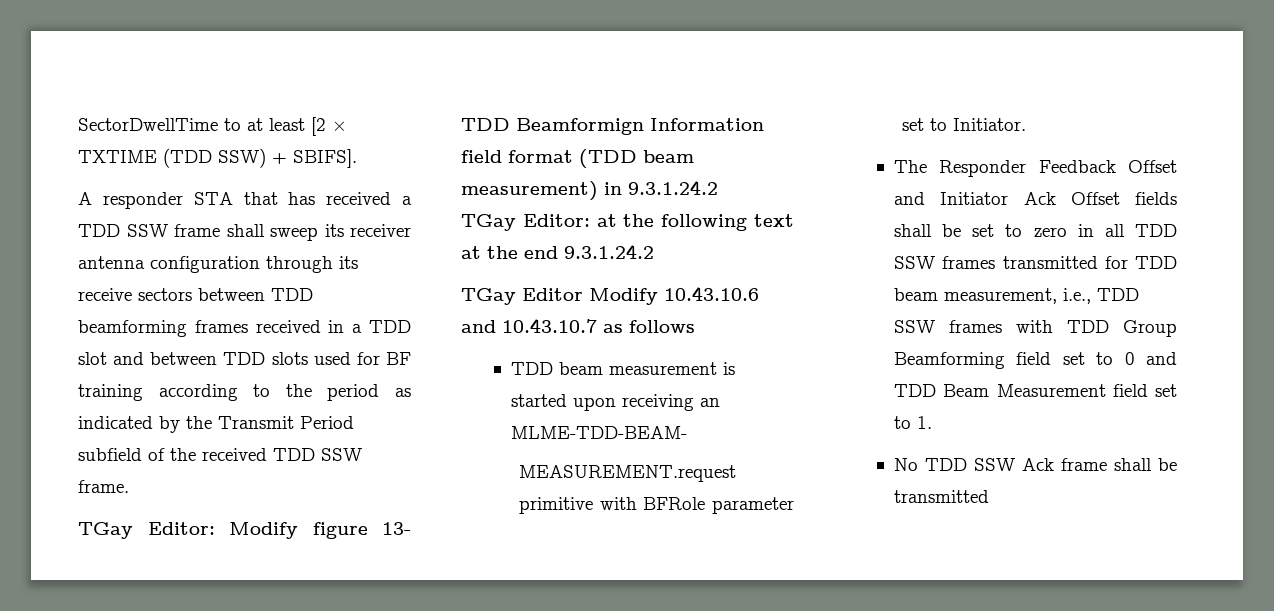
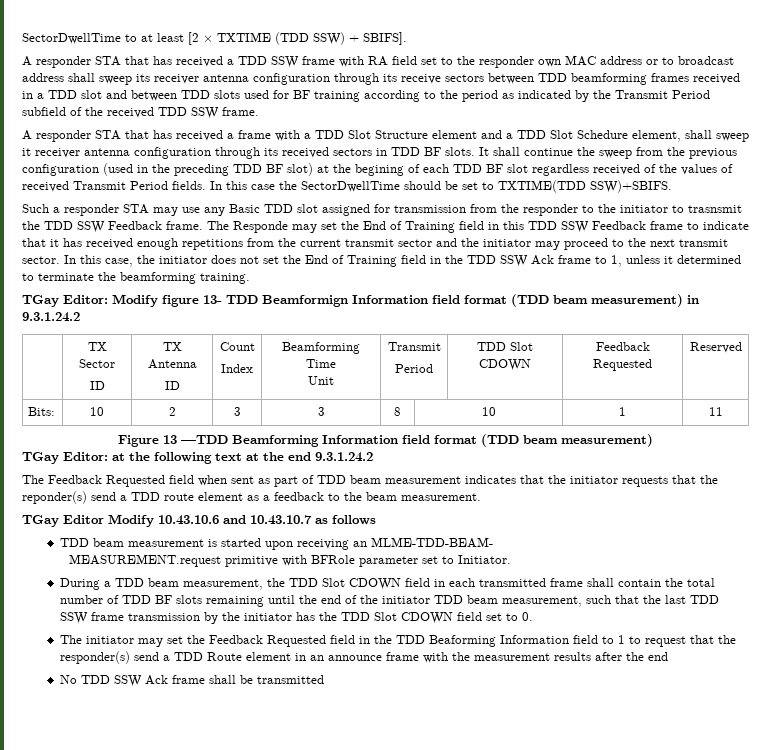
- A responder STA that has received a TDD SSW frame shall sweep its receiver antenna configuration through its receive sectors between TDD beamforming frames received in a TDD slot and between TDD slots used for BF training according to the period as indicated by the Transmit Period subfield of the received TDD SSW frame.
+ A responder STA that has received a TDD SSW frame with RA field set to the responder own MAC address or to broadcast address shall sweep its receiver antenna configuration through its receive sectors between TDD beamforming frames received in a TDD slot and between TDD slots used for BF training according to the period as indicated by the Transmit Period subfield of the received TDD SSW frame.
+ A responder STA that has received a frame with a TDD Slot Structure element and a TDD Slot Schedure element, shall sweep it receiver antenna configuration through its received sectors in TDD BF slots. It shall continue the sweep from the previous configuration (used in the preceding TDD BF slot) at the begining of each TDD BF slot regardless received of the values of received Transmit Period fields. In this case the SectorDwellTime should be set to TXTIME(TDD SSW)+SBIFS.
+ Such a responder STA may use any Basic TDD slot assigned for transmission from the responder to the initiator to trasnsmit the TDD SSW Feedback frame. The Responde may set the End of Training field in this TDD SSW Feedback frame to indicate that it has received enough repetitions from the current transmit sector and the initiator may proceed to the next transmit sector. In this case, the initiator does not set the End of Training field in the TDD SSW Ack frame to 1, unless it determined to terminate the beamforming training.
+ | TX Sector
+ ID | TX Antenna
+ ID | Count
+ Index | Beamforming Time
+ Unit | Transmit
+ Period | TDD Slot CDOWN | Feedback Requested | Reserved
+ Bits: | 10 | 2 | 3 | 3 | 8 | 10 | 1 | 11
+ Figure 13 —TDD Beamforming Information field format (TDD beam measurement)
+ The Feedback Requested field when sent as part of TDD beam measurement indicates that the initiator requests that the reponder(s) send a TDD route element as a feedback to the beam measurement.
- The Responder Feedback Offset and Initiator Ack Offset fields shall be set to zero in all TDD SSW frames transmitted for TDD beam measurement, i.e., TDD SSW frames with TDD Group Beamforming field set to 0 and TDD Beam Measurement field set to 1.
+ During a TDD beam measurement, the TDD Slot CDOWN field in each transmitted frame shall contain the total number of TDD BF slots remaining until the end of the initiator TDD beam measurement, such that the last TDD SSW frame transmission by the initiator has the TDD Slot CDOWN field set to 0.
+ The initiator may set the Feedback Requested field in the TDD Beaforming Information field to 1 to request that the responder(s) send a TDD Route element in an announce frame with the measurement results after the end

